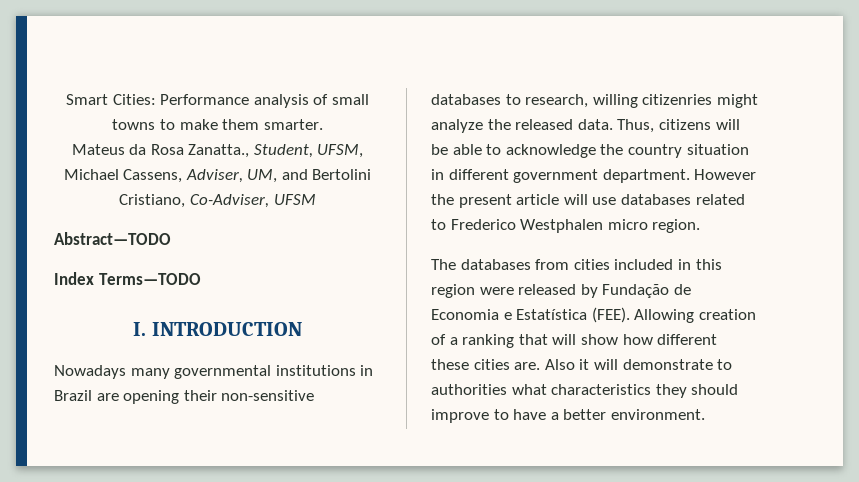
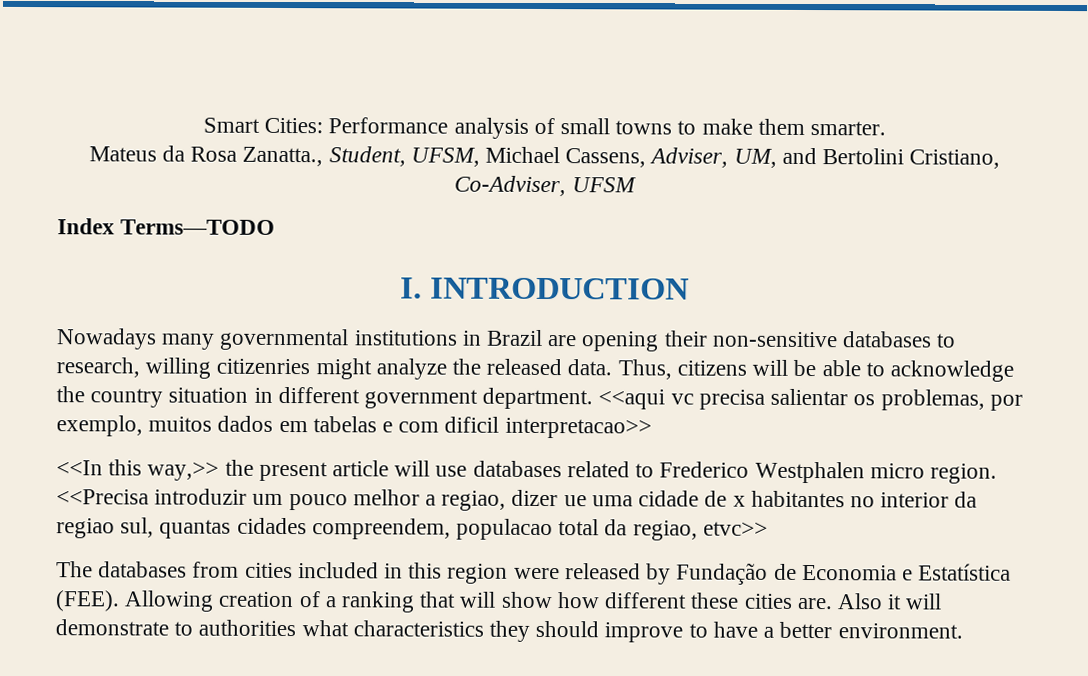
- Abstract—TODO
- However the present article will use databases related to Frederico Westphalen micro region.
+ <<aqui vc precisa salientar os problemas, por exemplo, muitos dados em tabelas e com dificil interpretacao>>
+ <<In this way,>> the present article will use databases related to Frederico Westphalen micro region. <<Precisa introduzir um pouco melhor a regiao, dizer ue uma cidade de x habitantes no interior da regiao sul, quantas cidades compreendem, populacao total da regiao, etvc>>

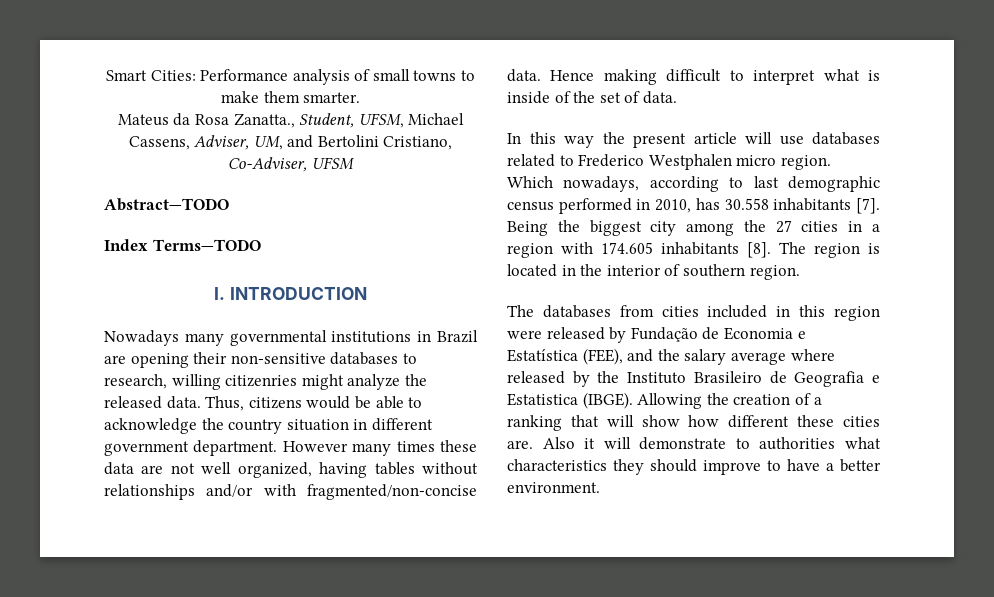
+ Abstract—TODO
- Thus, citizens will be able to acknowledge the country situation in different government department.
+ Thus, citizens would be able to acknowledge the country situation in different government department.
- <<aqui vc precisa salientar os problemas, por exemplo, muitos dados em tabelas e com dificil interpretacao>>
- <<In this way,>> the present article will use databases related to Frederico Westphalen micro region.
+ However many times these data are not well organized, having tables without relationships and/or with fragmented/non-concise data. Hence making difficult to interpret what is inside of the set of data.
+ In this way the present article will use databases related to Frederico Westphalen micro region.
- <<Precisa introduzir um pouco melhor a regiao, dizer ue uma cidade de x habitantes no interior da regiao sul, quantas cidades compreendem, populacao total da regiao, etvc>>
+ Which nowadays, according to last demographic census performed in 2010, has 30.558 inhabitants [7]. Being the biggest city among the 27 cities in a region with 174.605 inhabitants [8]. The region is located in the interior of southern region.
- The databases from cities included in this region were released by Fundação de Economia e Estatística (FEE). Allowing creation of a ranking that will show how different these cities are.
+ The databases from cities included in this region were released by Fundação de Economia e Estatística (FEE), and the salary average where released by the Instituto Brasileiro de Geografia e Estatistica (IBGE). Allowing the creation of a ranking that will show how different these cities are.

